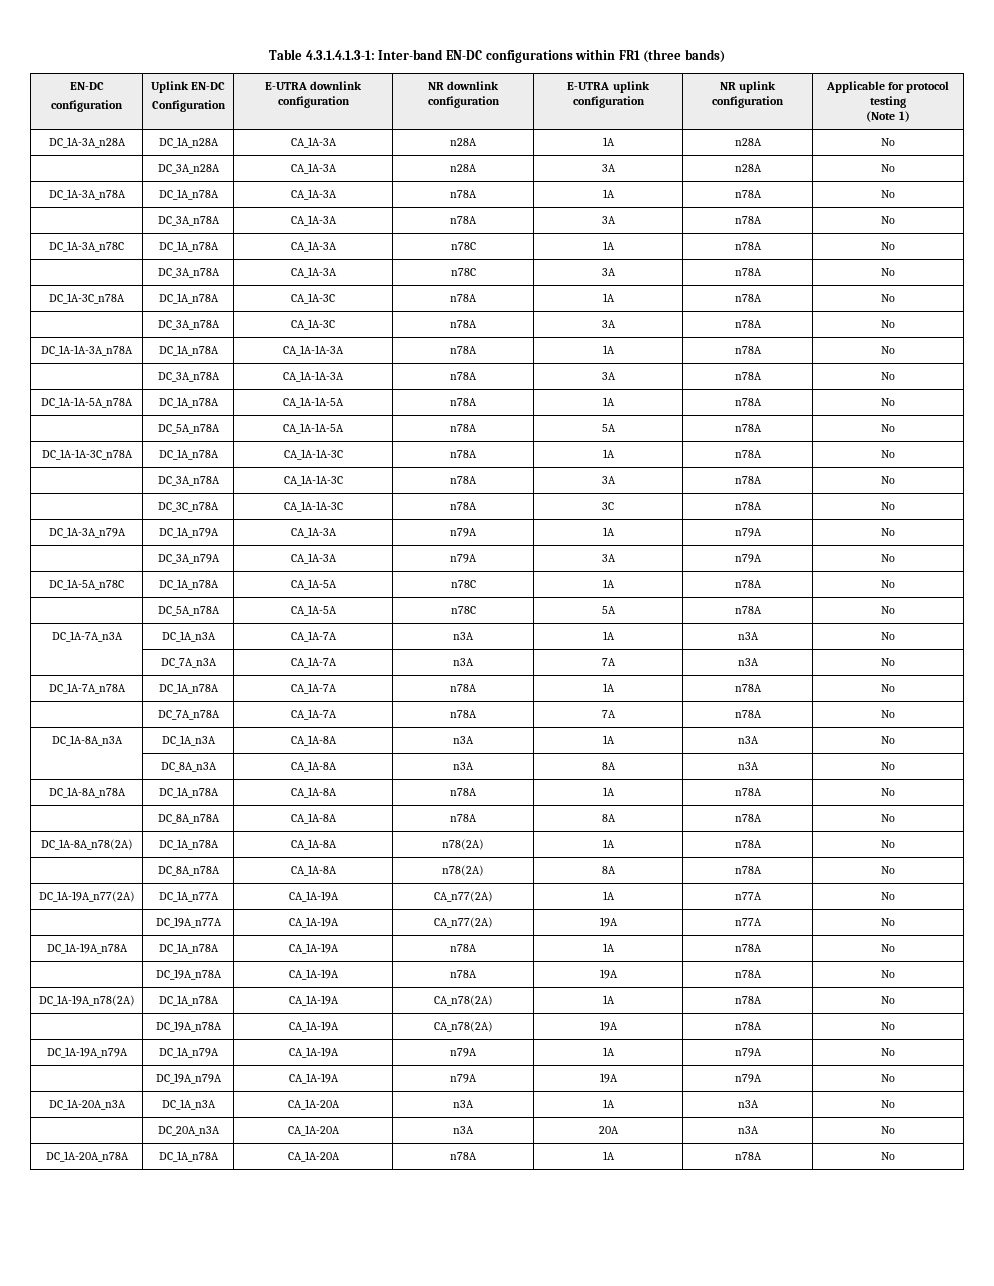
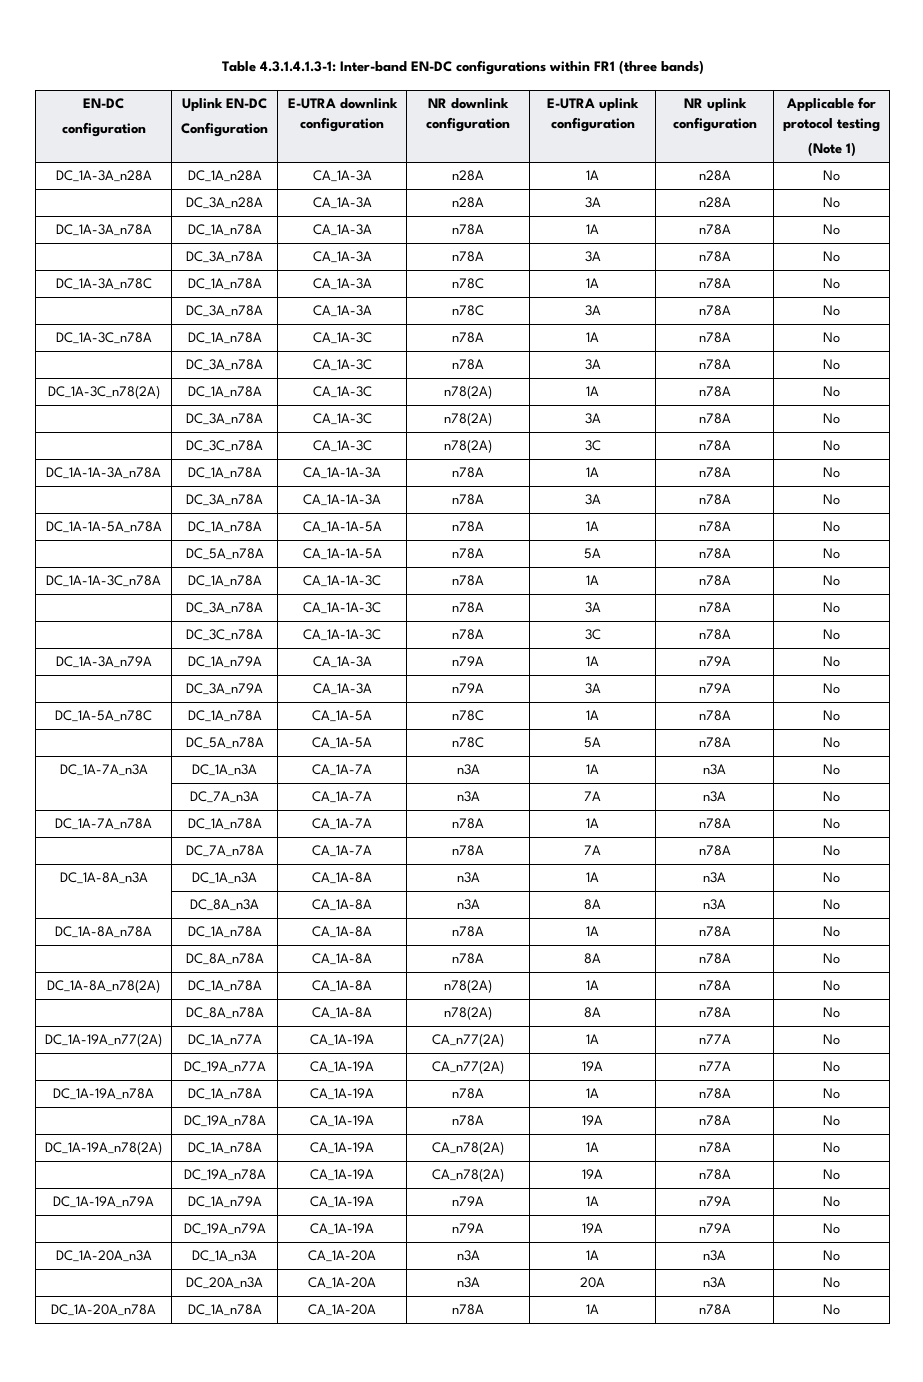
+ DC_1A-3C_n78(2A) | DC_1A_n78A | CA_1A-3C | n78(2A) | 1A | n78A | No
+ | DC_3A_n78A | CA_1A-3C | n78(2A) | 3A | n78A | No
+ | DC_3C_n78A | CA_1A-3C | n78(2A) | 3C | n78A | No

